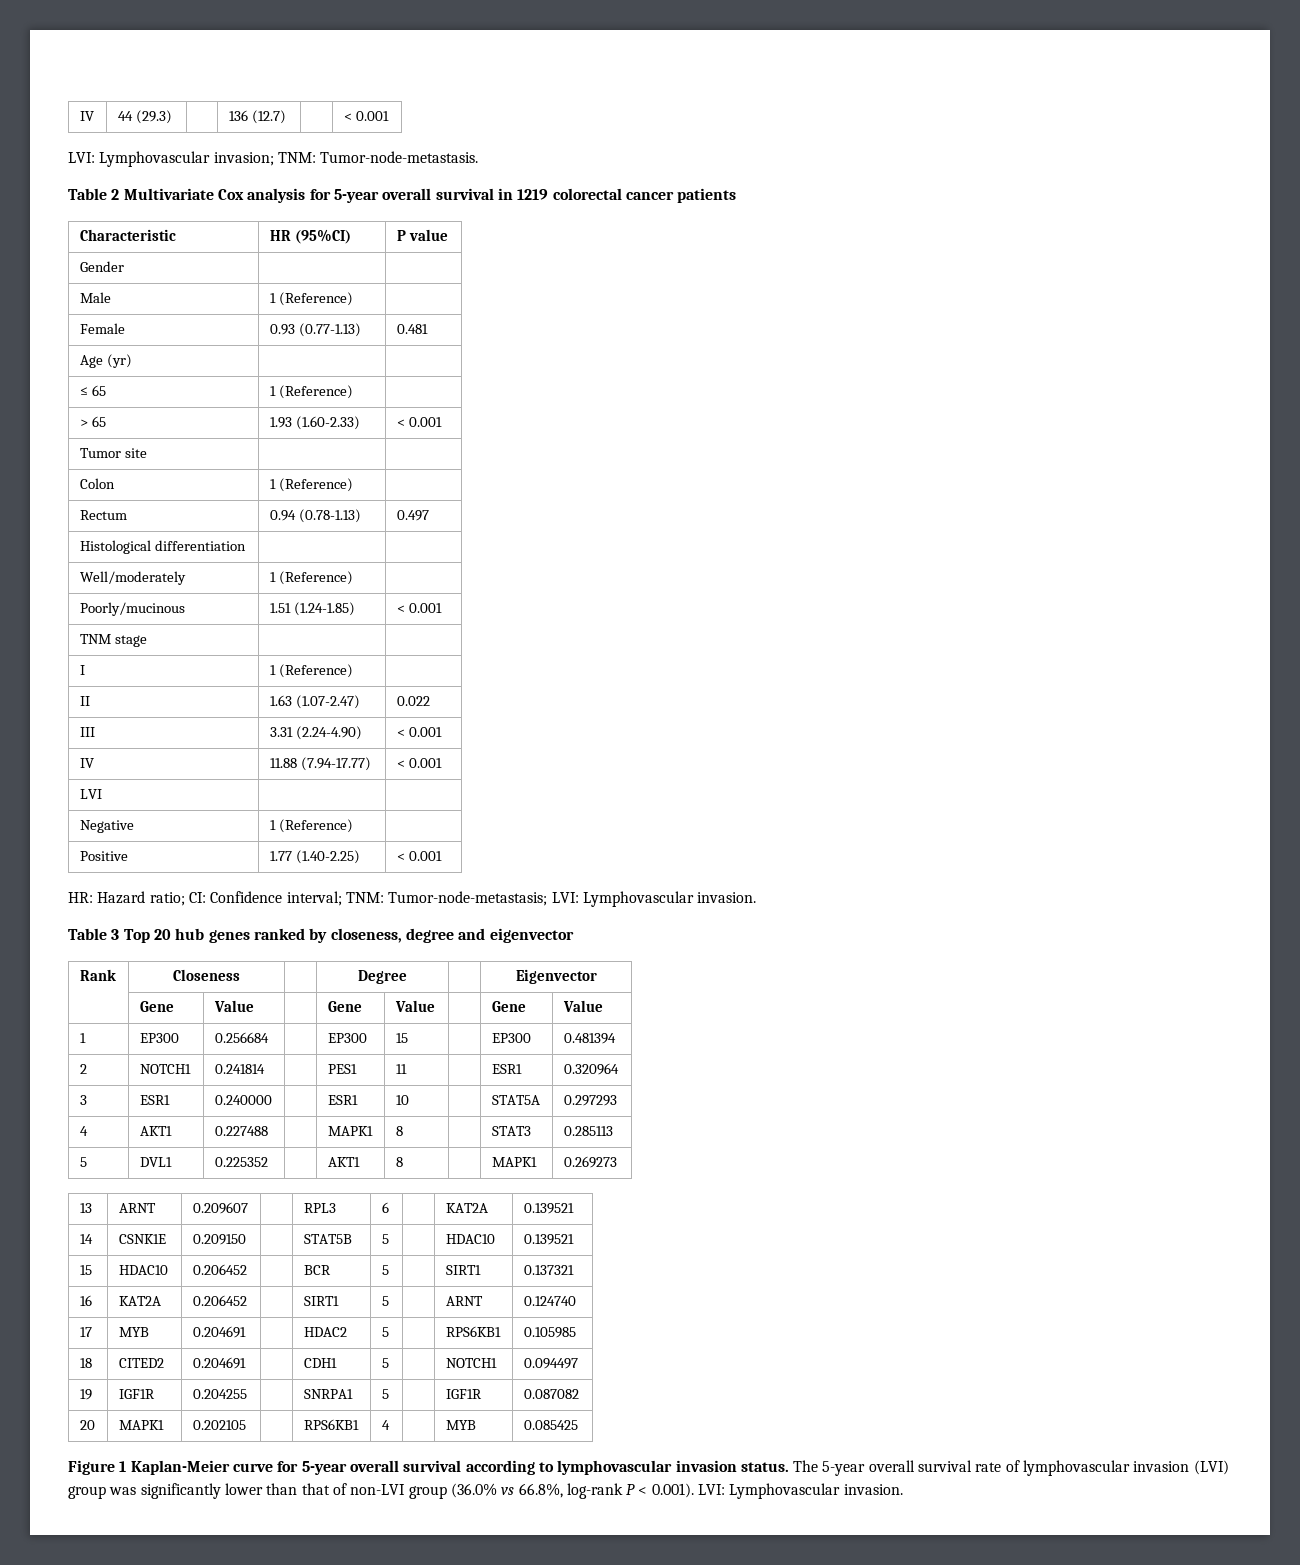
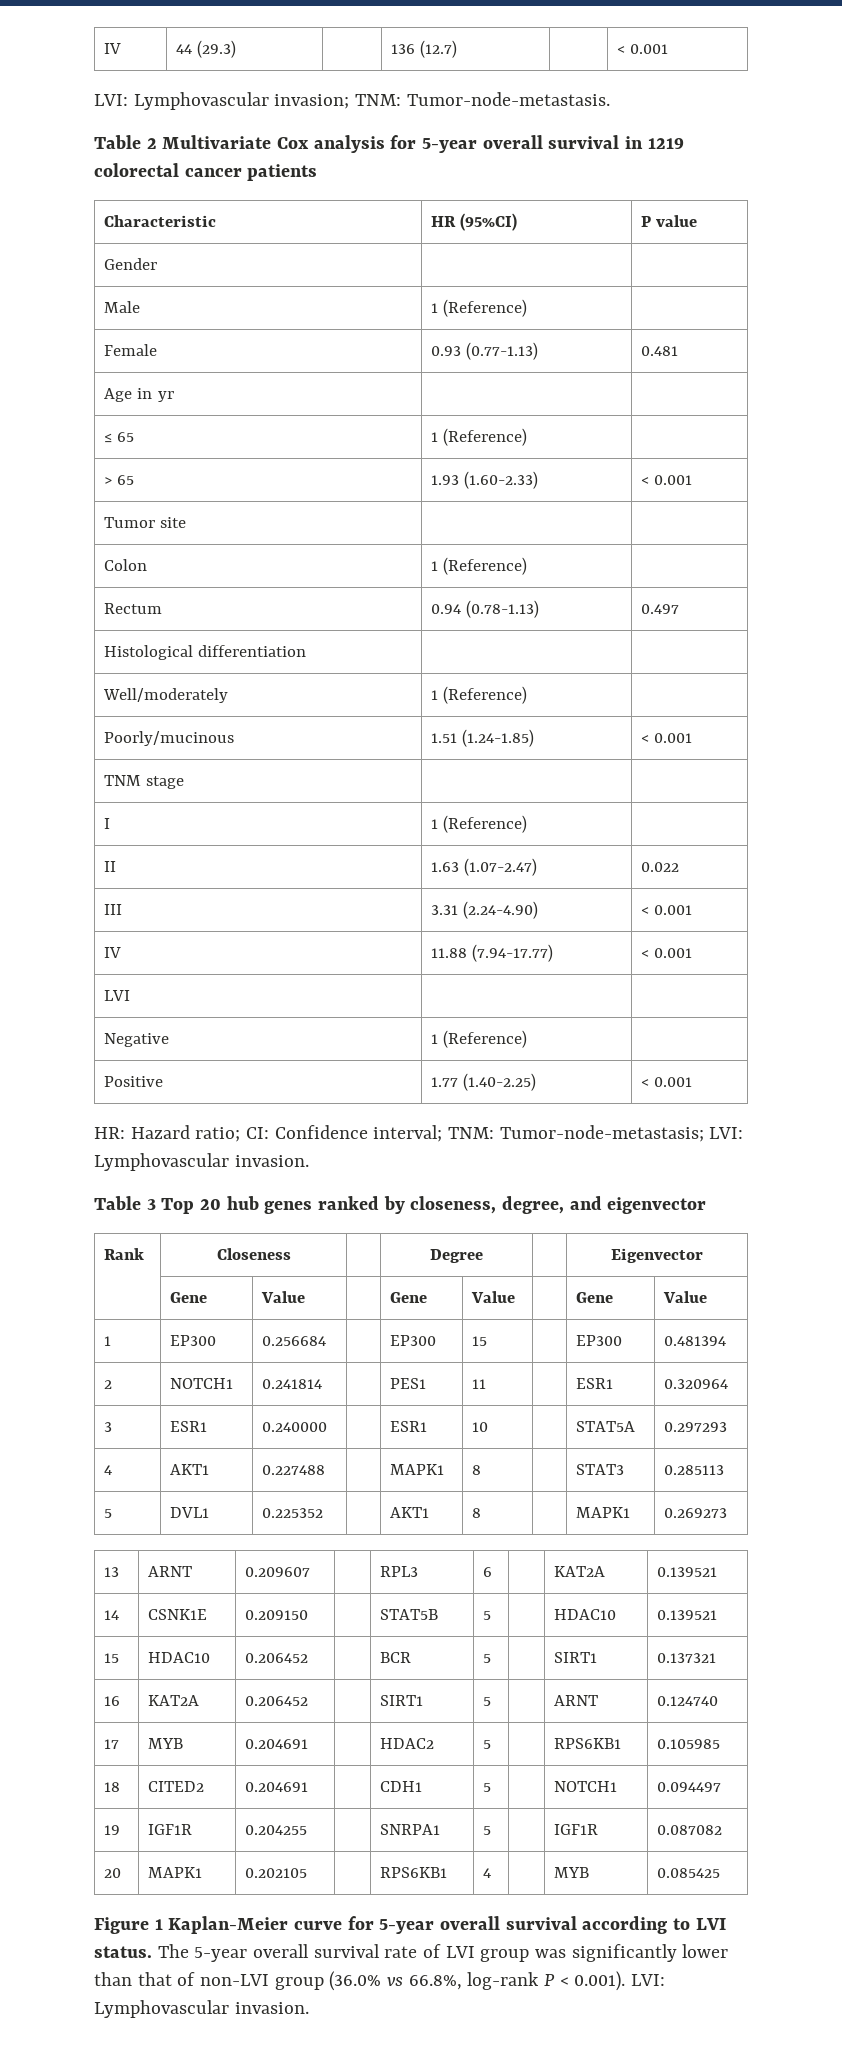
- Age (yr) | |
+ Age in yr | |
- Table 3 Top 20 hub genes ranked by closeness, degree and eigenvector
+ Table 3 Top 20 hub genes ranked by closeness, degree, and eigenvector
- Figure 1 Kaplan-Meier curve for 5-year overall survival according to lymphovascular invasion status.
+ Figure 1 Kaplan-Meier curve for 5-year overall survival according to LVI status.
- The 5-year overall survival rate of lymphovascular invasion (LVI) group was significantly lower than that of non-LVI group (36.0% vs 66.8%, log-rank P < 0.001). LVI: Lymphovascular invasion.
+ The 5-year overall survival rate of LVI group was significantly lower than that of non-LVI group (36.0% vs 66.8%, log-rank P < 0.001). LVI: Lymphovascular invasion.

